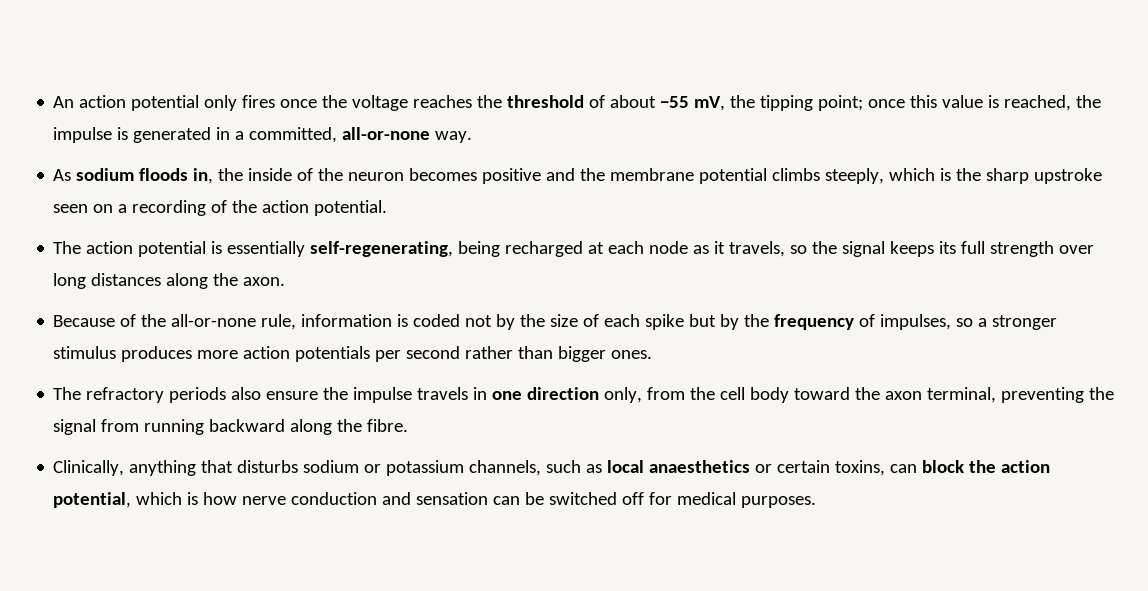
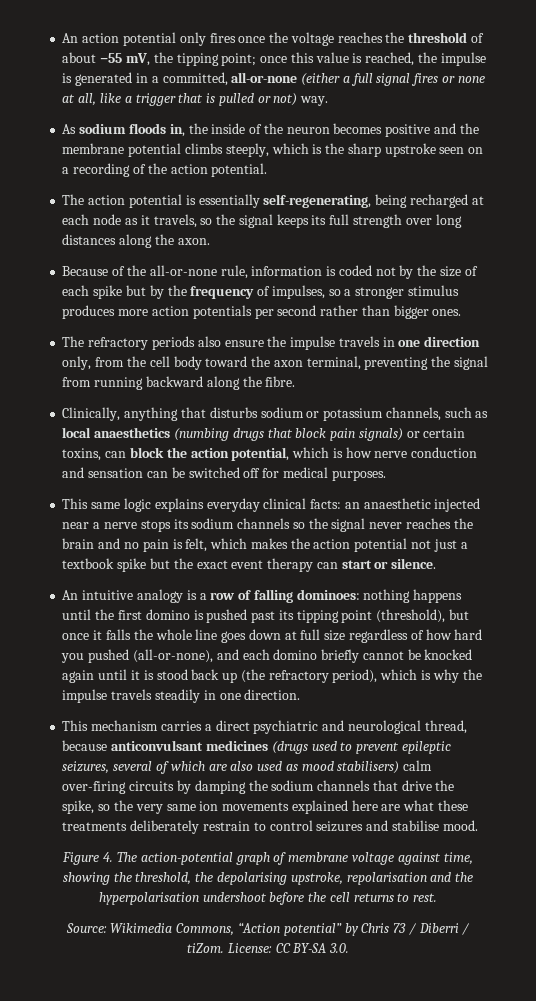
- An action potential only fires once the voltage reaches the threshold of about −55 mV, the tipping point; once this value is reached, the impulse is generated in a committed, all-or-none way.
+ An action potential only fires once the voltage reaches the threshold of about −55 mV, the tipping point; once this value is reached, the impulse is generated in a committed, all-or-none (either a full signal fires or none at all, like a trigger that is pulled or not) way.
- Clinically, anything that disturbs sodium or potassium channels, such as local anaesthetics or certain toxins, can block the action potential, which is how nerve conduction and sensation can be switched off for medical purposes.
+ Clinically, anything that disturbs sodium or potassium channels, such as local anaesthetics (numbing drugs that block pain signals) or certain toxins, can block the action potential, which is how nerve conduction and sensation can be switched off for medical purposes.
+ This same logic explains everyday clinical facts: an anaesthetic injected near a nerve stops its sodium channels so the signal never reaches the brain and no pain is felt, which makes the action potential not just a textbook spike but the exact event therapy can start or silence.
+ An intuitive analogy is a row of falling dominoes: nothing happens until the first domino is pushed past its tipping point (threshold), but once it falls the whole line goes down at full size regardless of how hard you pushed (all-or-none), and each domino briefly cannot be knocked again until it is stood back up (the refractory period), which is why the impulse travels steadily in one direction.
+ This mechanism carries a direct psychiatric and neurological thread, because anticonvulsant medicines (drugs used to prevent epileptic seizures, several of which are also used as mood stabilisers) calm over-firing circuits by damping the sodium channels that drive the spike, so the very same ion movements explained here are what these treatments deliberately restrain to control seizures and stabilise mood.
+ Figure 4. The action-potential graph of membrane voltage against time, showing the threshold, the depolarising upstroke, repolarisation and the hyperpolarisation undershoot before the cell returns to rest.
+ Source: Wikimedia Commons, “Action potential” by Chris 73 / Diberri / tiZom. License: CC BY-SA 3.0.

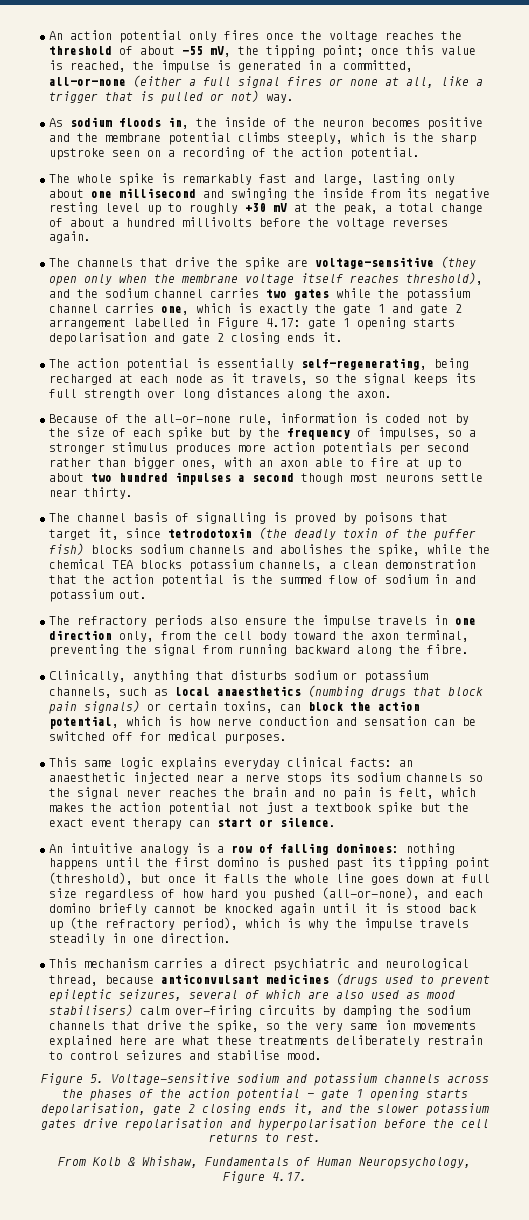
+ The whole spike is remarkably fast and large, lasting only about one millisecond and swinging the inside from its negative resting level up to roughly +30 mV at the peak, a total change of about a hundred millivolts before the voltage reverses again.
+ The channels that drive the spike are voltage-sensitive (they open only when the membrane voltage itself reaches threshold), and the sodium channel carries two gates while the potassium channel carries one, which is exactly the gate 1 and gate 2 arrangement labelled in Figure 4.17: gate 1 opening starts depolarisation and gate 2 closing ends it.
- Because of the all-or-none rule, information is coded not by the size of each spike but by the frequency of impulses, so a stronger stimulus produces more action potentials per second rather than bigger ones.
+ Because of the all-or-none rule, information is coded not by the size of each spike but by the frequency of impulses, so a stronger stimulus produces more action potentials per second rather than bigger ones, with an axon able to fire at up to about two hundred impulses a second though most neurons settle near thirty.
+ The channel basis of signalling is proved by poisons that target it, since tetrodotoxin (the deadly toxin of the puffer fish) blocks sodium channels and abolishes the spike, while the chemical TEA blocks potassium channels, a clean demonstration that the action potential is the summed flow of sodium in and potassium out.
- Figure 4. The action-potential graph of membrane voltage against time, showing the threshold, the depolarising upstroke, repolarisation and the hyperpolarisation undershoot before the cell returns to rest.
+ Figure 5. Voltage-sensitive sodium and potassium channels across the phases of the action potential — gate 1 opening starts depolarisation, gate 2 closing ends it, and the slower potassium gates drive repolarisation and hyperpolarisation before the cell returns to rest.
- Source: Wikimedia Commons, “Action potential” by Chris 73 / Diberri / tiZom. License: CC BY-SA 3.0.
+ From Kolb & Whishaw, Fundamentals of Human Neuropsychology, Figure 4.17.

